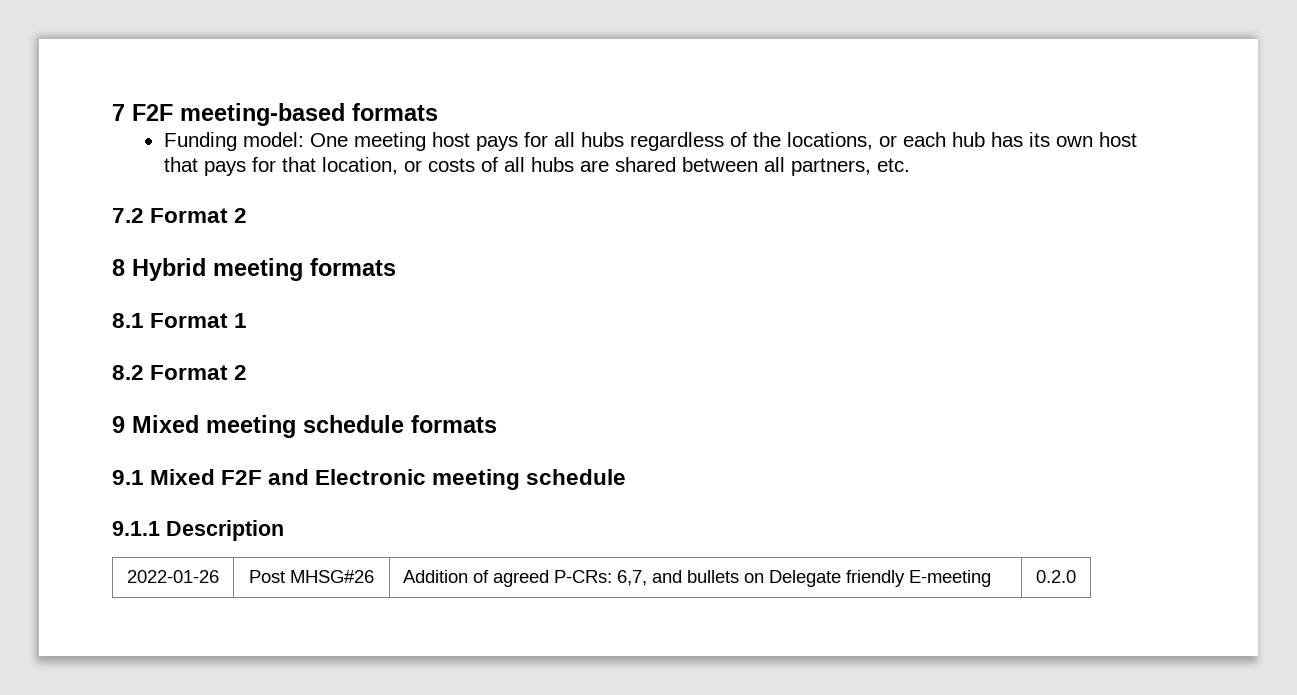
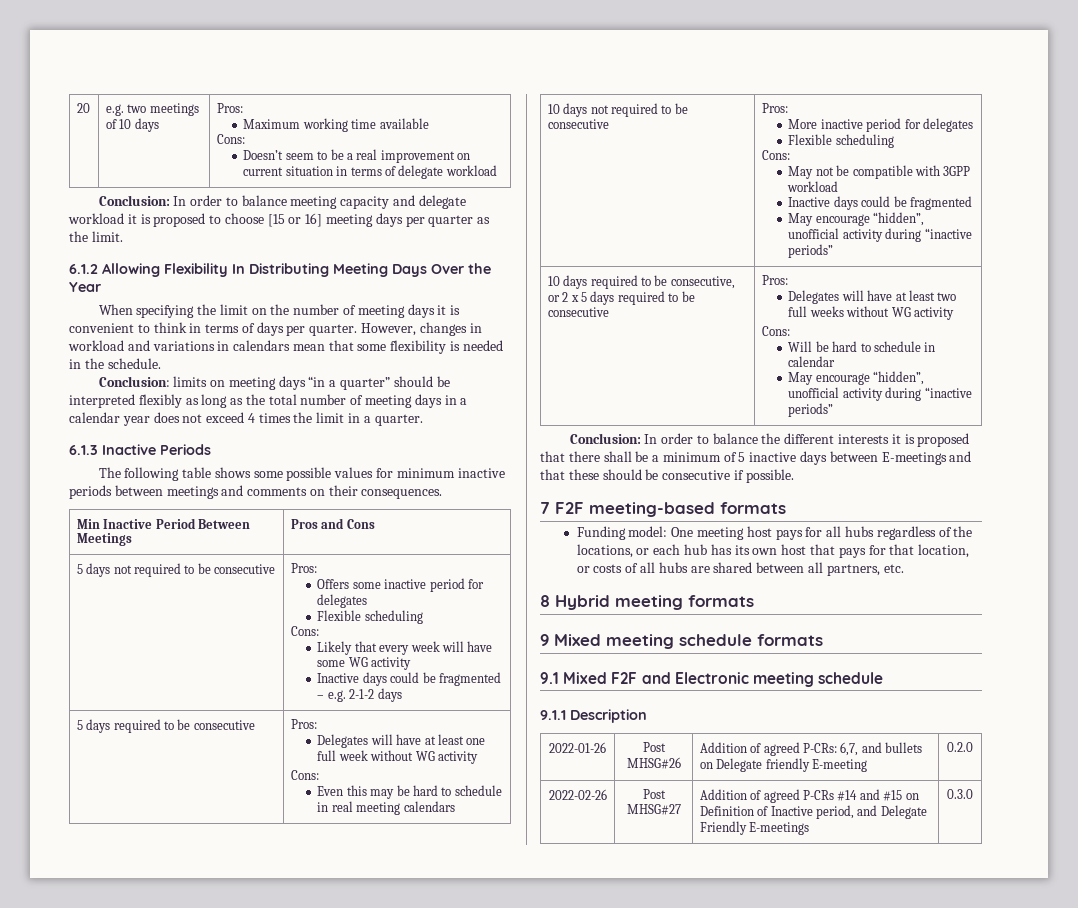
+ 20 | e.g. two meetings of 10 days | Pros:
+ Maximum working time available
+ Cons:
+ Doesn’t seem to be a real improvement on current situation in terms of delegate workload
+ Conclusion: In order to balance meeting capacity and delegate workload it is proposed to choose [15 or 16] meeting days per quarter as the limit.
+ 6.1.2 Allowing Flexibility In Distributing Meeting Days Over the Year
+ When specifying the limit on the number of meeting days it is convenient to think in terms of days per quarter. However, changes in workload and variations in calendars mean that some flexibility is needed in the schedule.
+ Conclusion: limits on meeting days “in a quarter” should be interpreted flexibly as long as the total number of meeting days in a calendar year does not exceed 4 times the limit in a quarter.
+ 6.1.3 Inactive Periods
+ The following table shows some possible values for minimum inactive periods between meetings and comments on their consequences.
+ Min Inactive Period Between Meetings | Pros and Cons
+ 5 days not required to be consecutive | Pros:
+ Offers some inactive period for delegates
+ Flexible scheduling
+ Cons:
+ Likely that every week will have some WG activity
+ Inactive days could be fragmented – e.g. 2-1-2 days
+ 5 days required to be consecutive | Pros:
+ Delegates will have at least one full week without WG activity
+ Cons:
+ Even this may be hard to schedule in real meeting calendars
+ 10 days not required to be consecutive | Pros:
+ More inactive period for delegates
+ Flexible scheduling
+ Cons:
+ May not be compatible with 3GPP workload
+ Inactive days could be fragmented
+ May encourage “hidden”, unofficial activity during “inactive periods”
+ 10 days required to be consecutive, or 2 x 5 days required to be consecutive | Pros:
+ Delegates will have at least two full weeks without WG activity
+ Cons:
+ Will be hard to schedule in calendar
+ May encourage “hidden”, unofficial activity during “inactive periods”
+ Conclusion: In order to balance the different interests it is proposed that there shall be a minimum of 5 inactive days between E-meetings and that these should be consecutive if possible.
- 7.2 Format 2
- 8.1 Format 1
- 8.2 Format 2
+ 2022-02-26 | Post MHSG#27 | Addition of agreed P-CRs #14 and #15 on Definition of Inactive period, and Delegate Friendly E-meetings | 0.3.0

